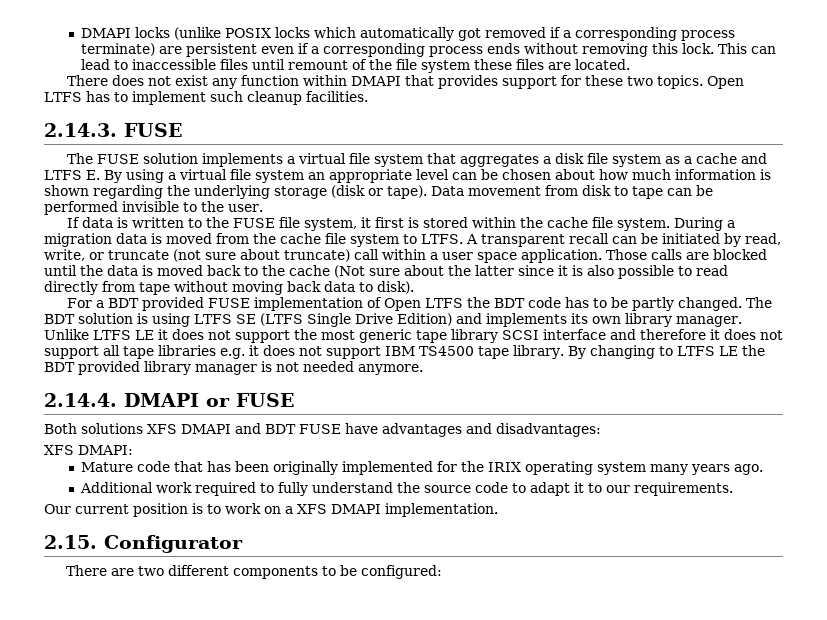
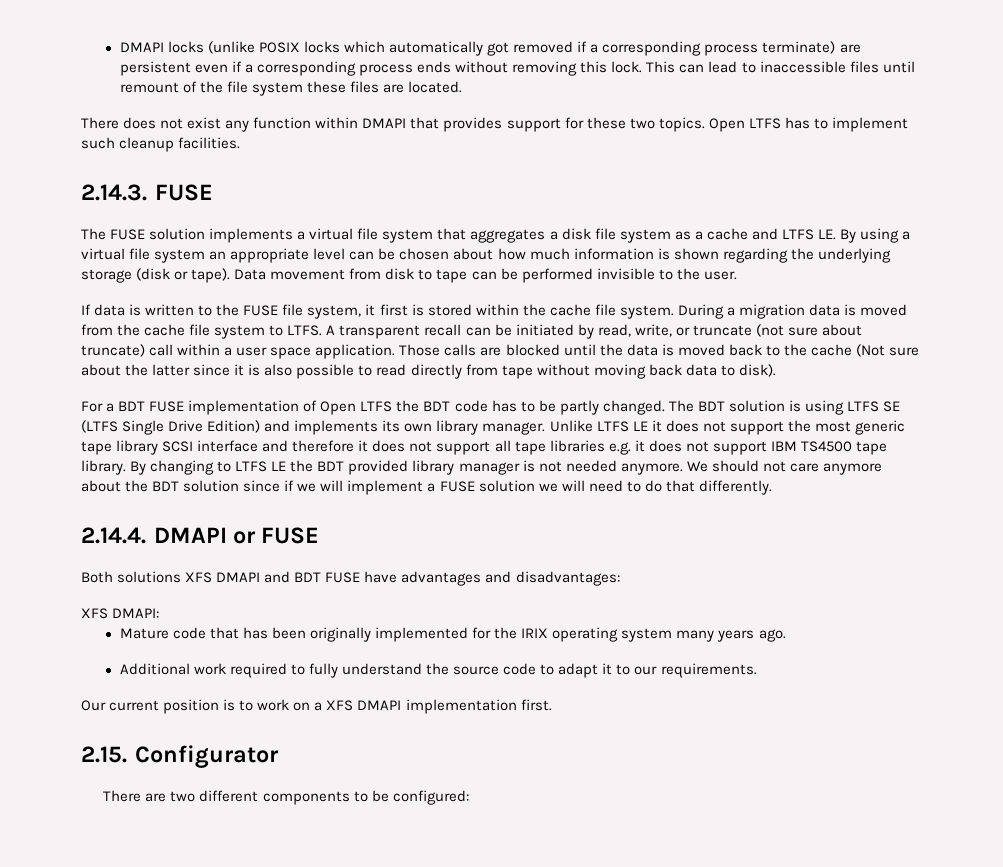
- The FUSE solution implements a virtual file system that aggregates a disk file system as a cache and LTFS E. By using a virtual file system an appropriate level can be chosen about how much information is shown regarding the underlying storage (disk or tape).
+ The FUSE solution implements a virtual file system that aggregates a disk file system as a cache and LTFS LE. By using a virtual file system an appropriate level can be chosen about how much information is shown regarding the underlying storage (disk or tape).
- For a BDT provided FUSE implementation of Open LTFS the BDT code has to be partly changed.
+ For a BDT FUSE implementation of Open LTFS the BDT code has to be partly changed.
+ We should not care anymore about the BDT solution since if we will implement a FUSE solution we will need to do that differently.
- Our current position is to work on a XFS DMAPI implementation.
+ Our current position is to work on a XFS DMAPI implementation first.

